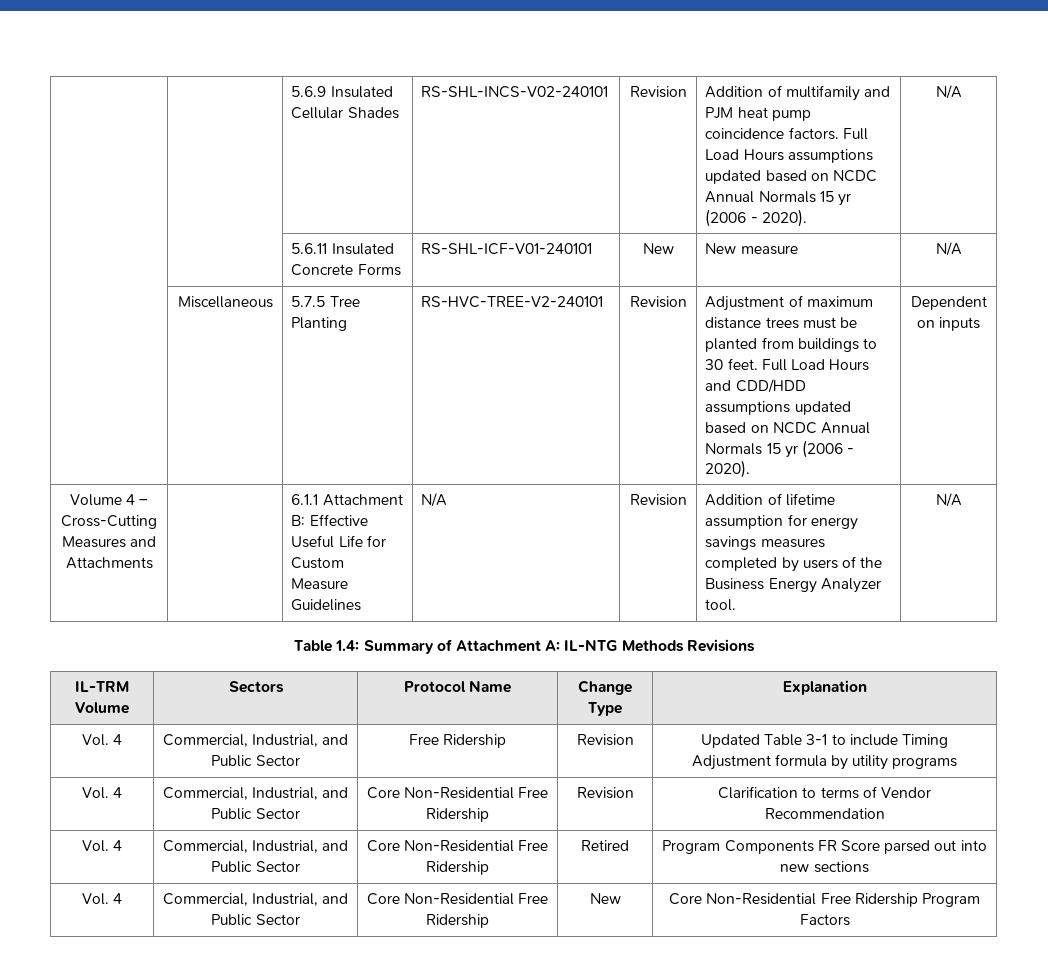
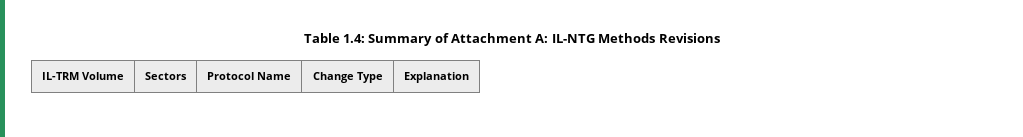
- | | 5.6.9 Insulated Cellular Shades | RS-SHL-INCS-V02-240101 | Revision | Addition of multifamily and PJM heat pump coincidence factors. Full Load Hours assumptions updated based on NCDC Annual Normals 15 yr (2006 - 2020). | N/A
- | | 5.6.11 Insulated Concrete Forms | RS-SHL-ICF-V01-240101 | New | New measure | N/A
- | Miscellaneous | 5.7.5 Tree Planting | RS-HVC-TREE-V2-240101 | Revision | Adjustment of maximum distance trees must be planted from buildings to 30 feet. Full Load Hours and CDD/HDD assumptions updated based on NCDC Annual Normals 15 yr (2006 - 2020). | Dependent on inputs
- Volume 4 – Cross-Cutting Measures and Attachments | | 6.1.1 Attachment B: Effective Useful Life for Custom Measure Guidelines | N/A | Revision | Addition of lifetime assumption for energy savings measures completed by users of the Business Energy Analyzer tool. | N/A
- Vol. 4 | Commercial, Industrial, and Public Sector | Free Ridership | Revision | Updated Table 3-1 to include Timing Adjustment formula by utility programs
- Vol. 4 | Commercial, Industrial, and Public Sector | Core Non-Residential Free Ridership | Revision | Clarification to terms of Vendor Recommendation
- Vol. 4 | Commercial, Industrial, and Public Sector | Core Non-Residential Free Ridership | Retired | Program Components FR Score parsed out into new sections
- Vol. 4 | Commercial, Industrial, and Public Sector | Core Non-Residential Free Ridership | New | Core Non-Residential Free Ridership Program Factors

